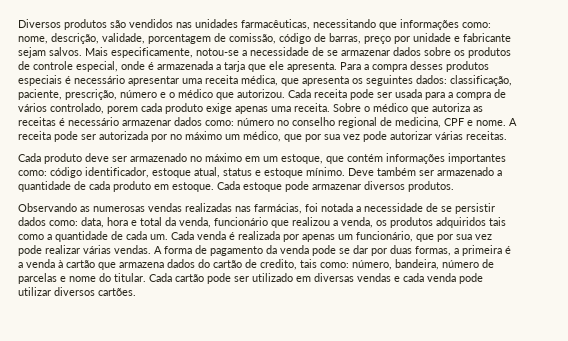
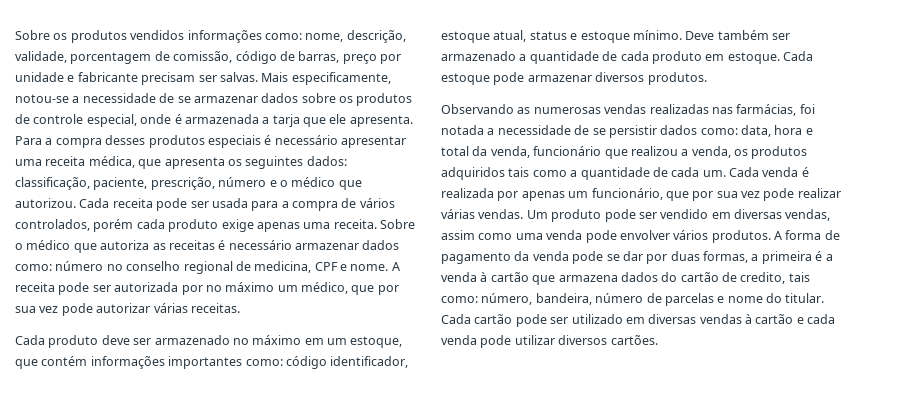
- Diversos produtos são vendidos nas unidades farmacêuticas, necessitando que informações como: nome, descrição, validade, porcentagem de comissão, código de barras, preço por unidade e fabricante sejam salvos.
+ Sobre os produtos vendidos informações como: nome, descrição, validade, porcentagem de comissão, código de barras, preço por unidade e fabricante precisam ser salvas.
- Cada receita pode ser usada para a compra de vários controlado, porem cada produto exige apenas uma receita.
+ Cada receita pode ser usada para a compra de vários controlados, porém cada produto exige apenas uma receita.
+ Um produto pode ser vendido em diversas vendas, assim como uma venda pode envolver vários produtos.
- Cada cartão pode ser utilizado em diversas vendas e cada venda pode utilizar diversos cartões.
+ Cada cartão pode ser utilizado em diversas vendas à cartão e cada venda pode utilizar diversos cartões.

